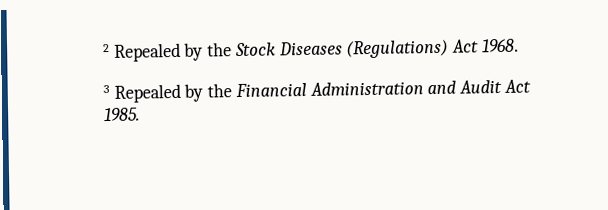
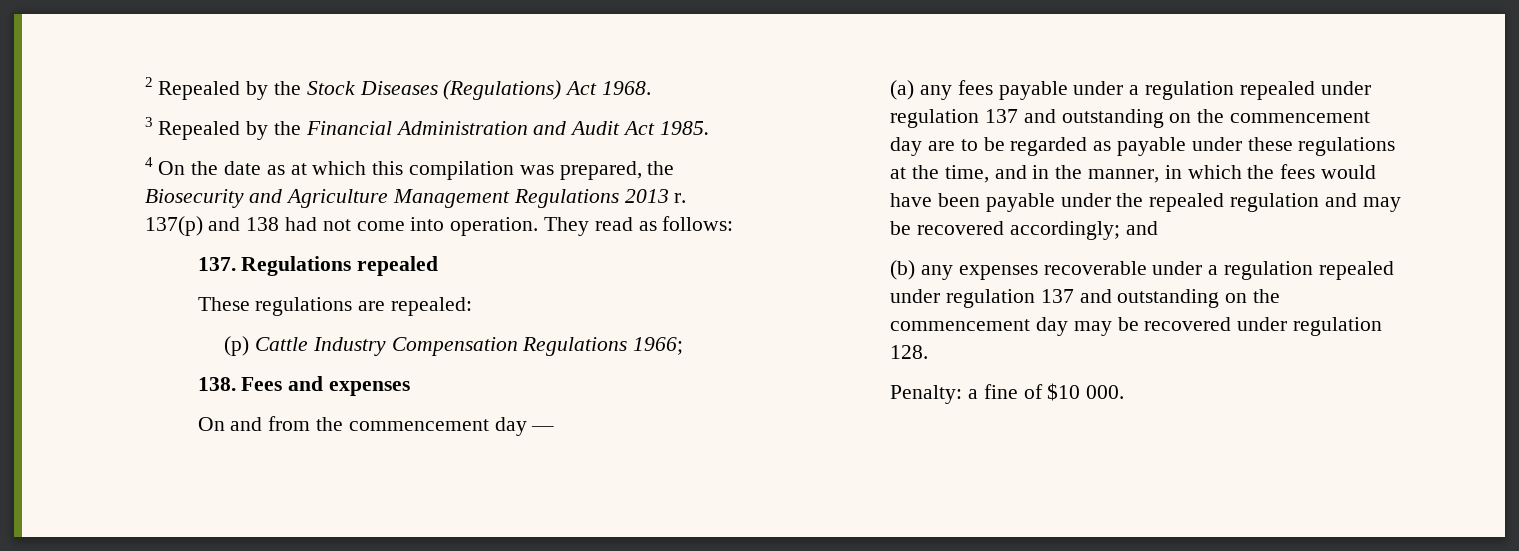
+ 4 On the date as at which this compilation was prepared, the Biosecurity and Agriculture Management Regulations 2013 r. 137(p) and 138 had not come into operation. They read as follows:
+ 137. Regulations repealed
+ These regulations are repealed:
+ (p) Cattle Industry Compensation Regulations 1966;
+ 138. Fees and expenses
+ On and from the commencement day —
+ (a) any fees payable under a regulation repealed under regulation 137 and outstanding on the commencement day are to be regarded as payable under these regulations at the time, and in the manner, in which the fees would have been payable under the repealed regulation and may be recovered accordingly; and
+ (b) any expenses recoverable under a regulation repealed under regulation 137 and outstanding on the commencement day may be recovered under regulation 128.
+ Penalty: a fine of $10 000.

